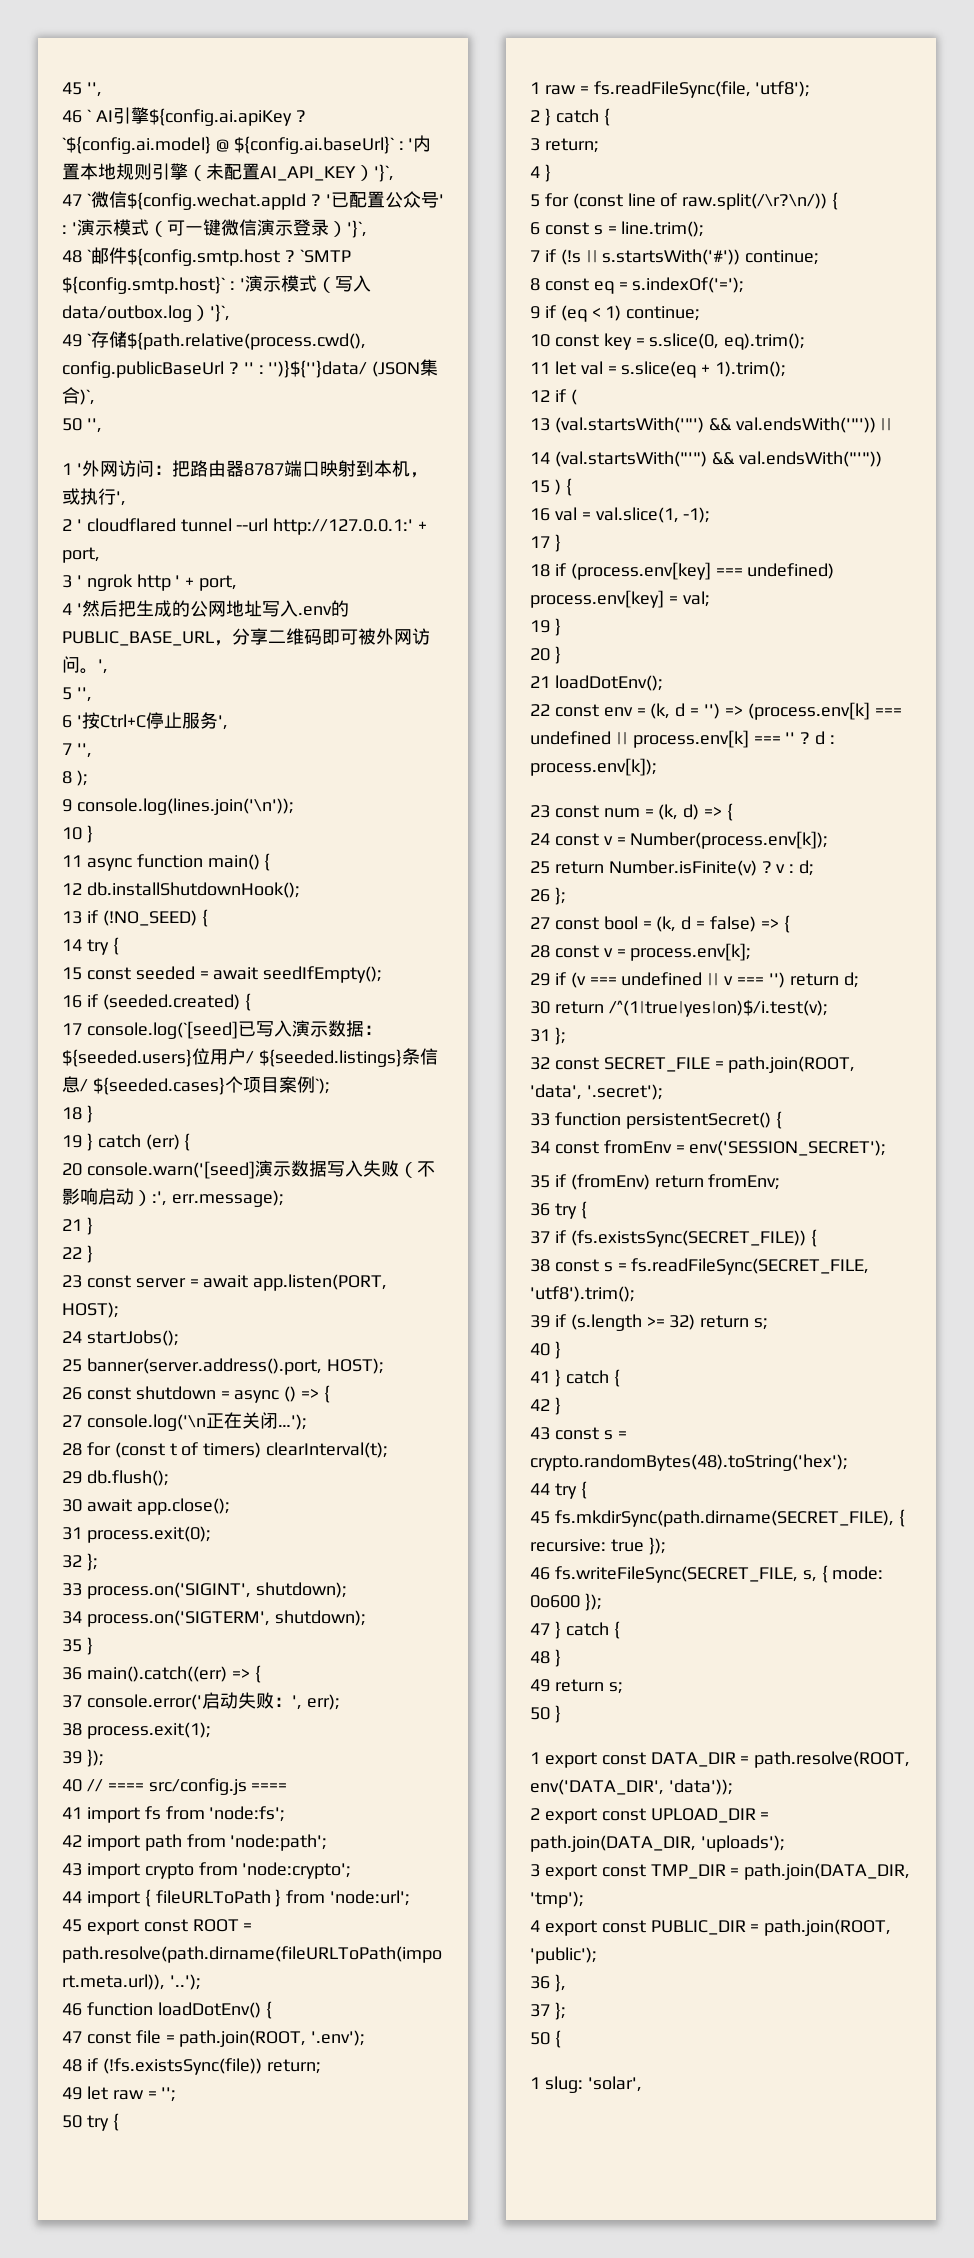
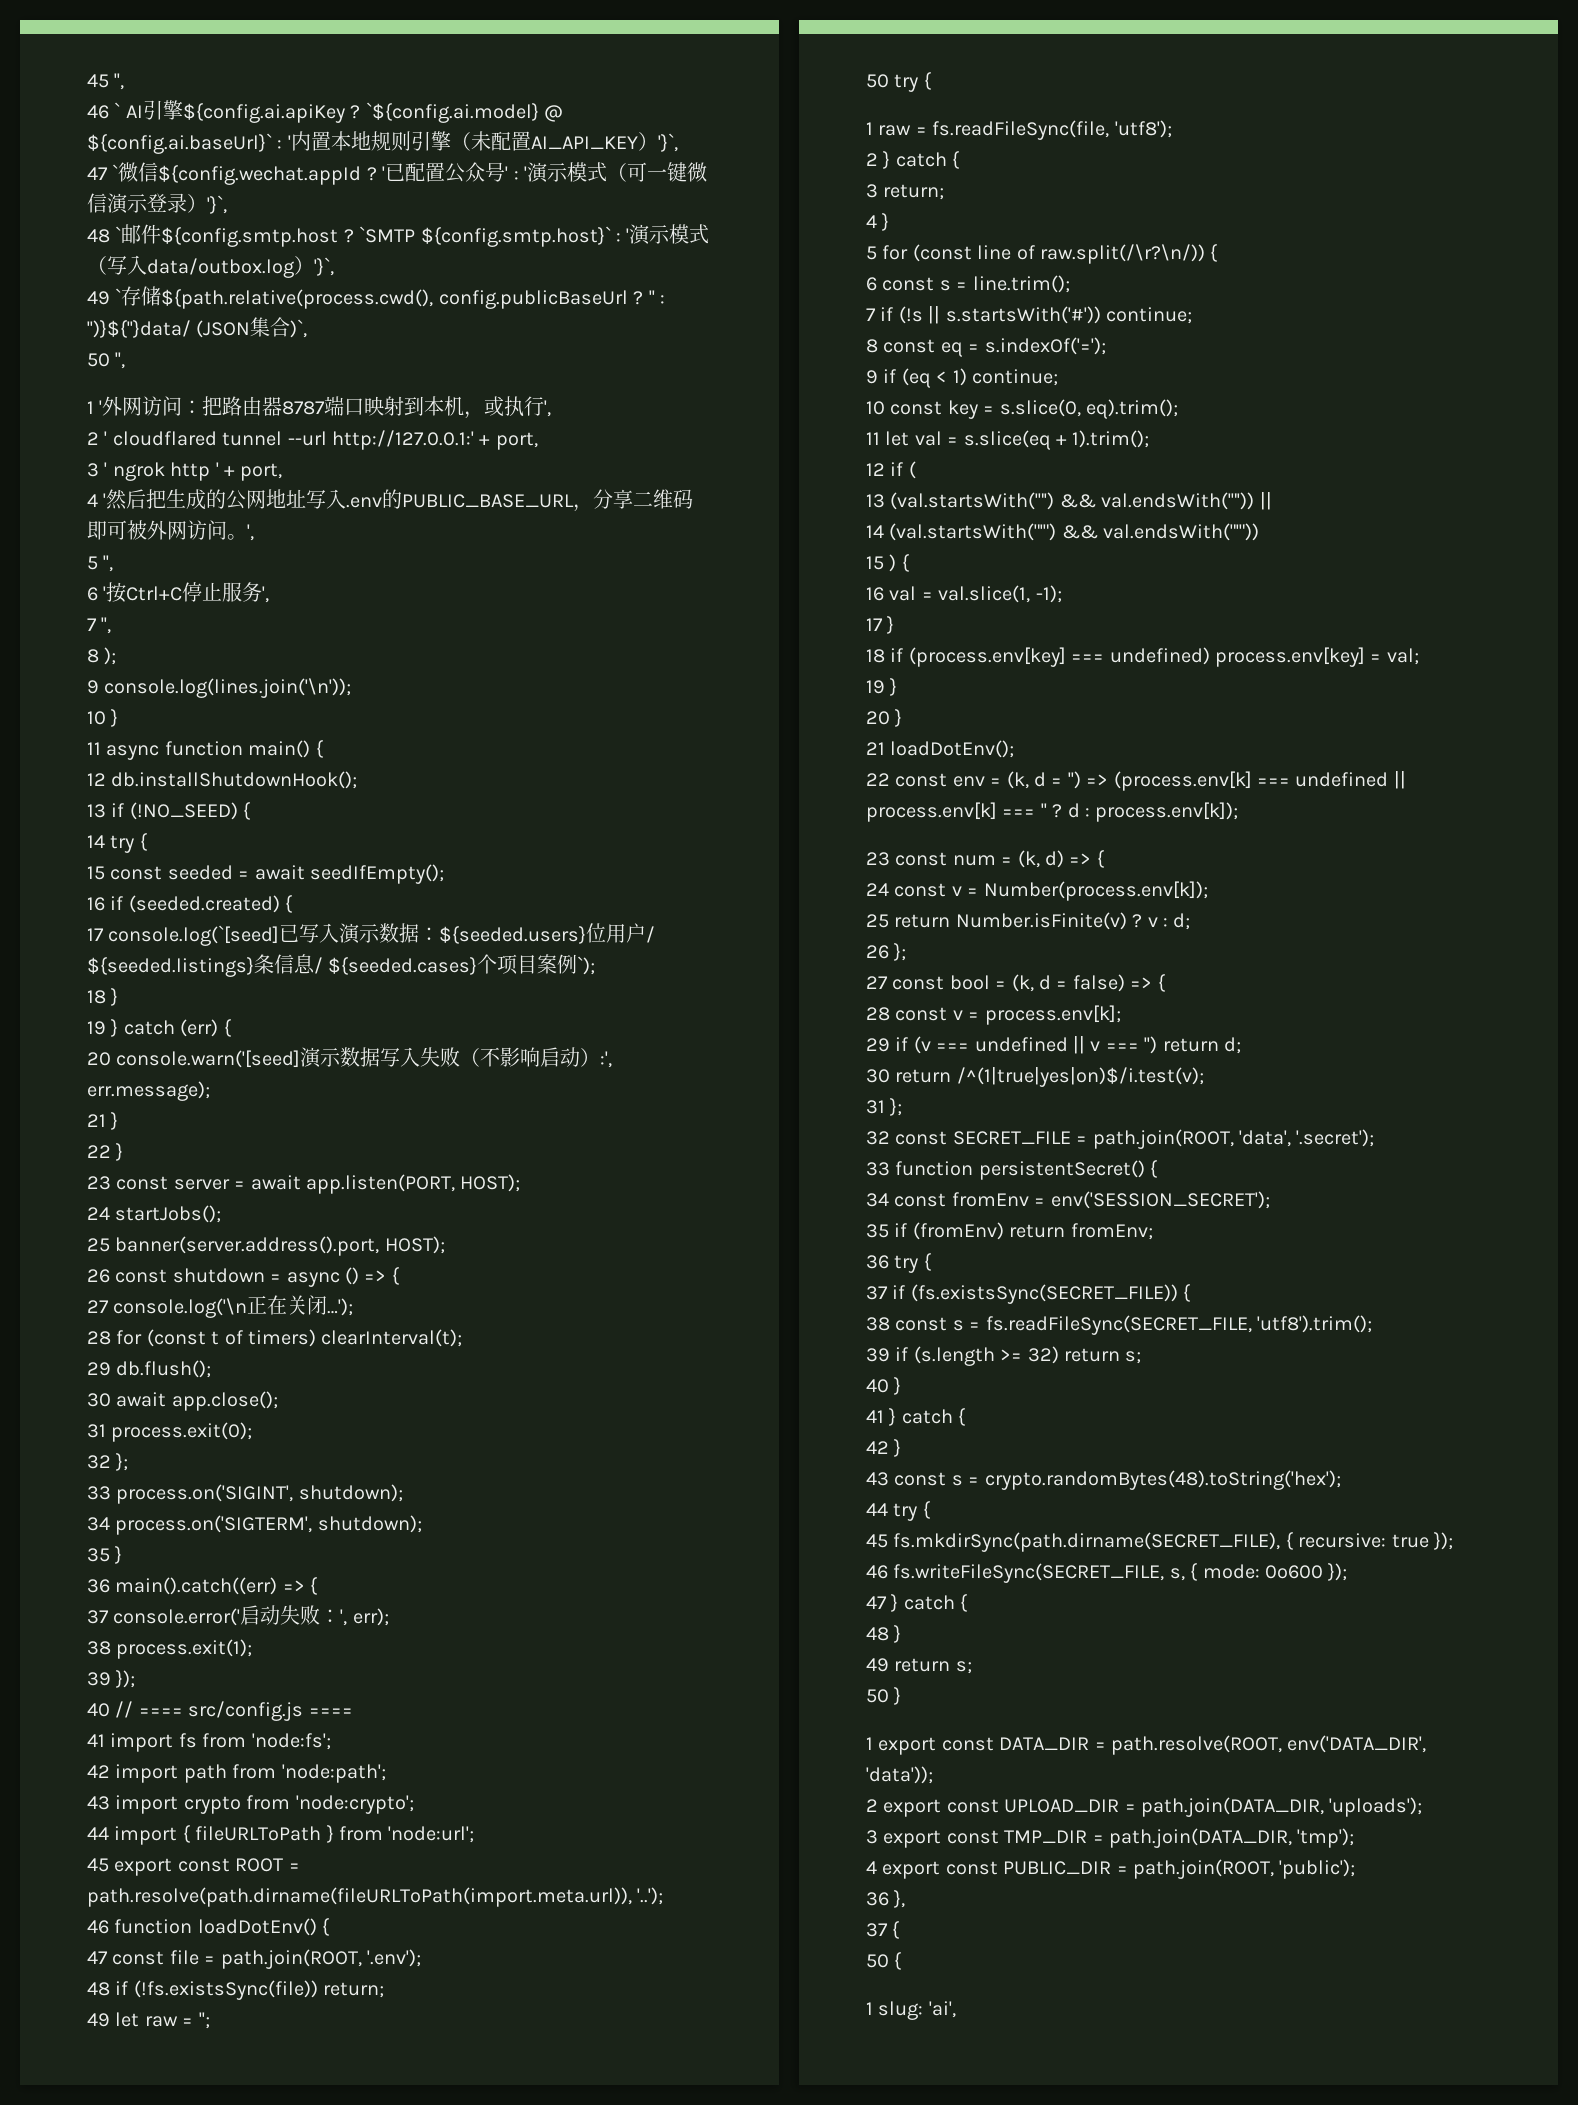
- 37 };
+ 37 {
- 1 slug: 'solar',
+ 1 slug: 'ai',

